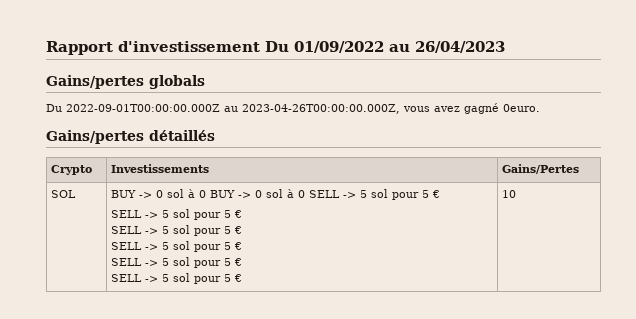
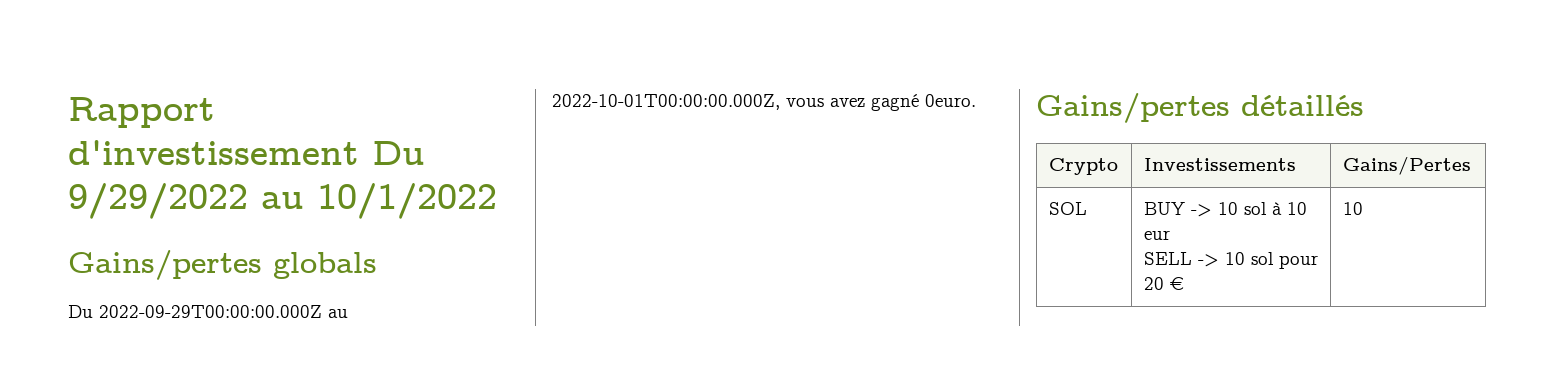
- Rapport d'investissement Du 01/09/2022 au 26/04/2023
+ Rapport d'investissement Du 9/29/2022 au 10/1/2022
- Du 2022-09-01T00:00:00.000Z au 2023-04-26T00:00:00.000Z, vous avez gagné 0euro.
+ Du 2022-09-29T00:00:00.000Z au 2022-10-01T00:00:00.000Z, vous avez gagné 0euro.
- BUY -> 0 sol à 0 BUY -> 0 sol à 0 SELL -> 5 sol pour 5 €
- SELL -> 5 sol pour 5 €
- SELL -> 5 sol pour 5 €
- SELL -> 5 sol pour 5 €
- SELL -> 5 sol pour 5 €
- SELL -> 5 sol pour 5 €
+ BUY -> 10 sol à 10 eur
+ SELL -> 10 sol pour 20 €

